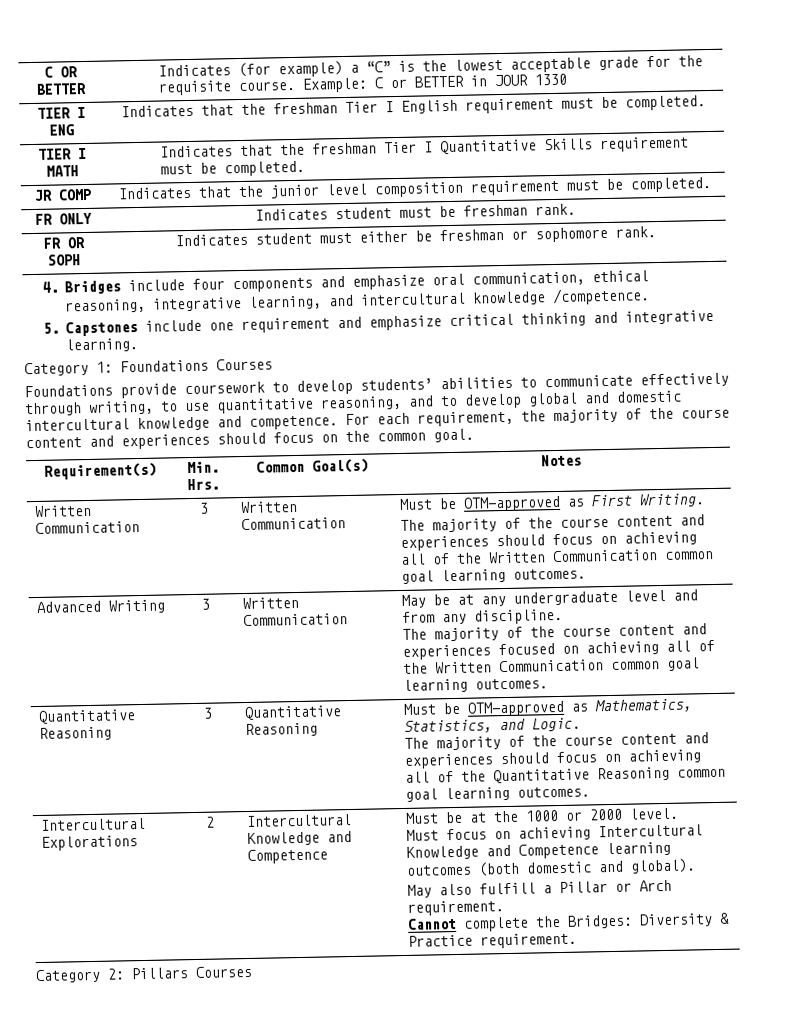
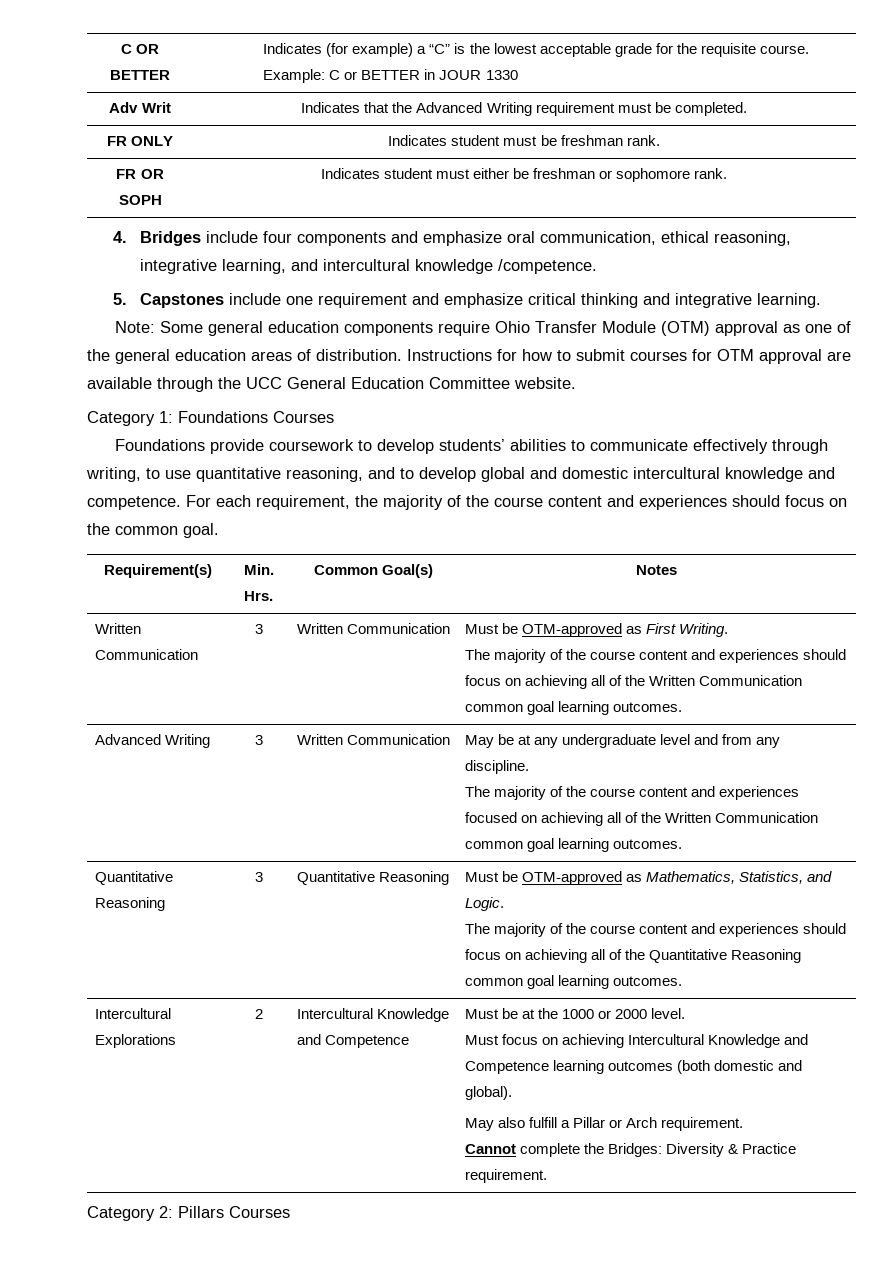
- TIER I ENG | Indicates that the freshman Tier I English requirement must be completed.
- TIER I MATH | Indicates that the freshman Tier I Quantitative Skills requirement must be completed.
- JR COMP | Indicates that the junior level composition requirement must be completed.
+ Adv Writ | Indicates that the Advanced Writing requirement must be completed.
+ Note: Some general education components require Ohio Transfer Module (OTM) approval as one of the general education areas of distribution. Instructions for how to submit courses for OTM approval are available through the UCC General Education Committee website.

